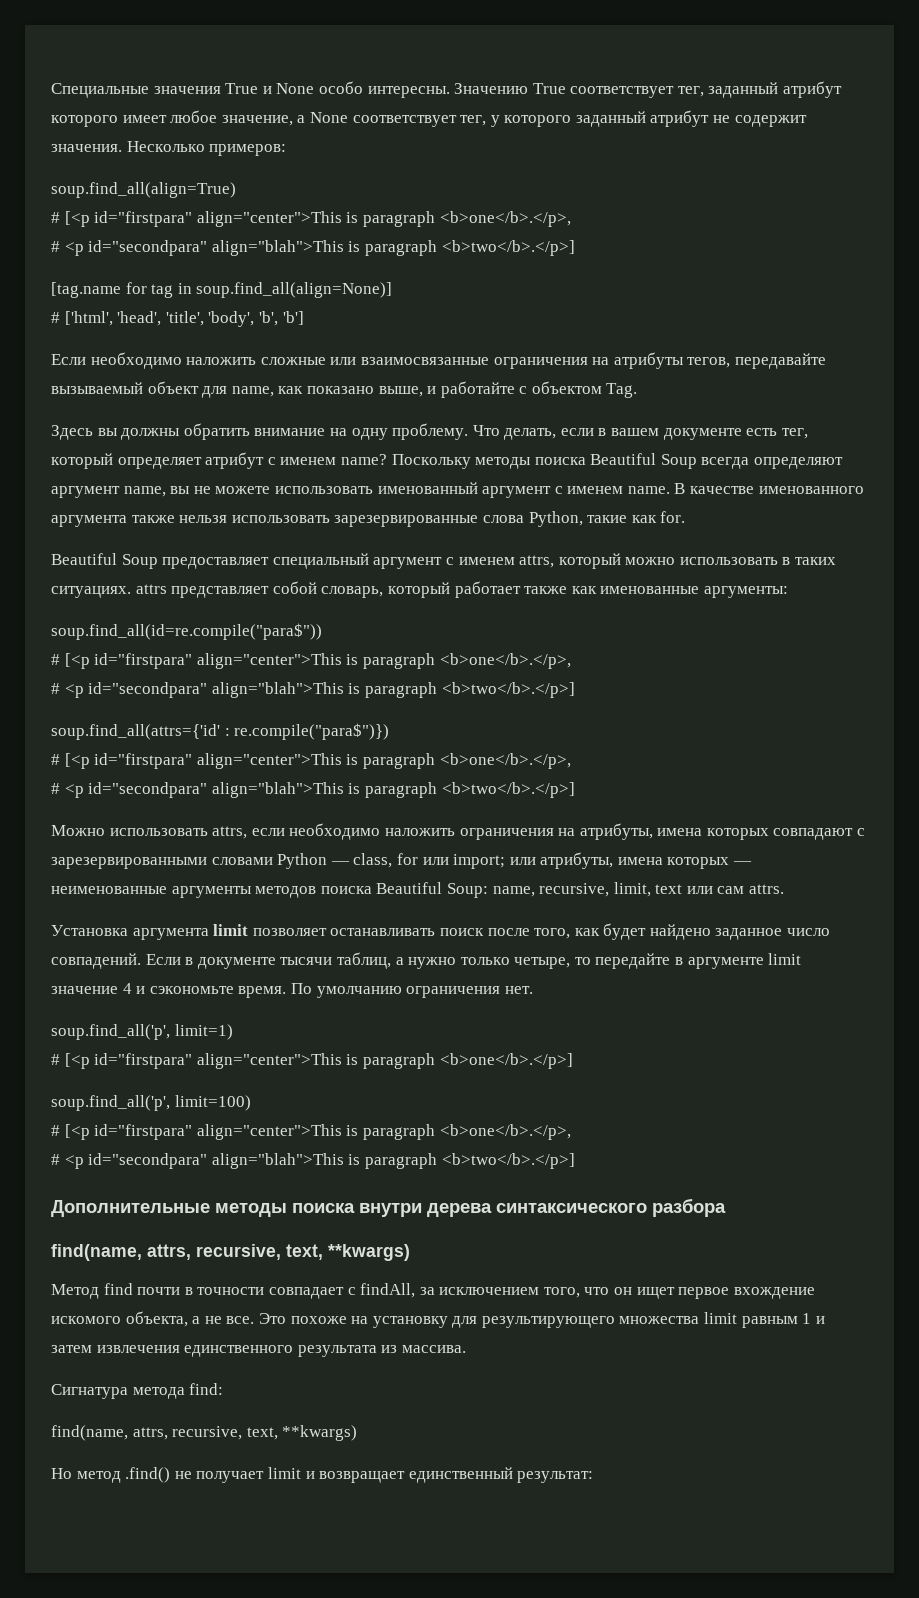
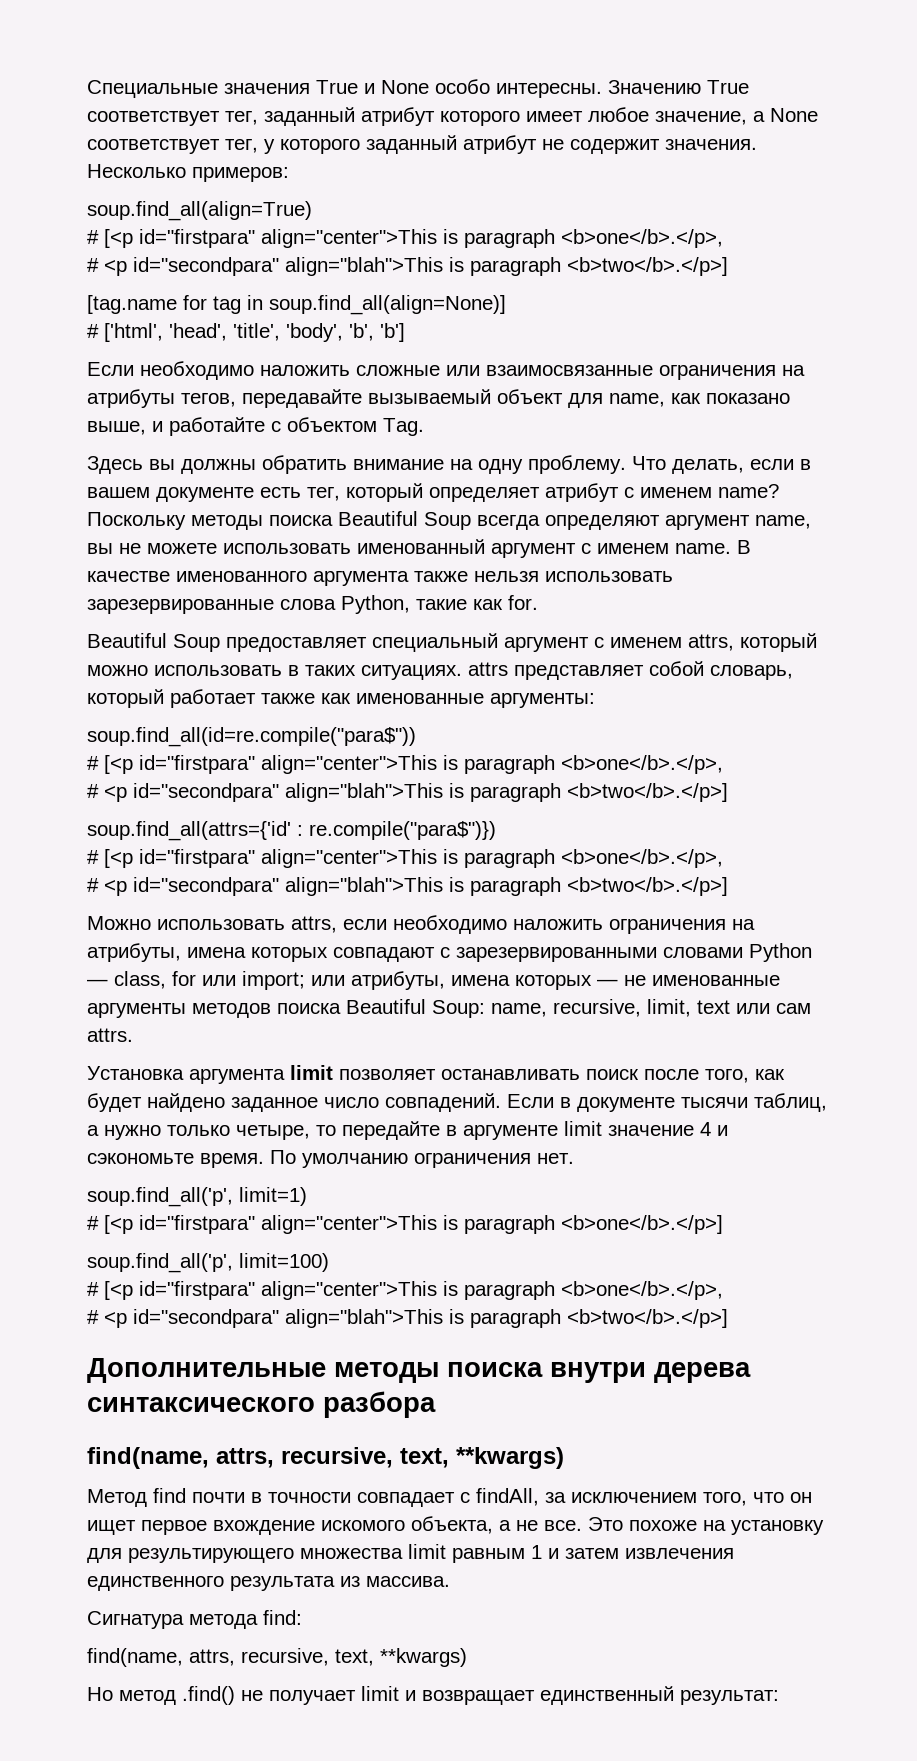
- Можно использовать attrs, если необходимо наложить ограничения на атрибуты, имена которых совпадают с зарезервированными словами Python — class, for или import; или атрибуты, имена которых — неименованные аргументы методов поиска Beautiful Soup: name, recursive, limit, text или сам attrs.
+ Можно использовать attrs, если необходимо наложить ограничения на атрибуты, имена которых совпадают с зарезервированными словами Python — class, for или import; или атрибуты, имена которых — не именованные аргументы методов поиска Beautiful Soup: name, recursive, limit, text или сам attrs.

